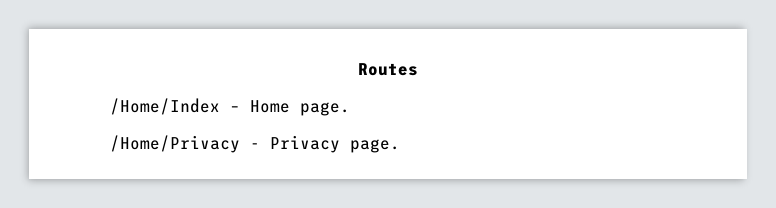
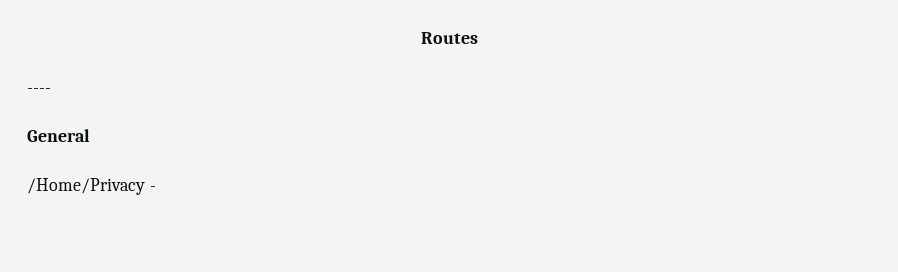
- /Home/Index – Home page.
+ ----
+ General
- /Home/Privacy - Privacy page.
+ /Home/Privacy -

